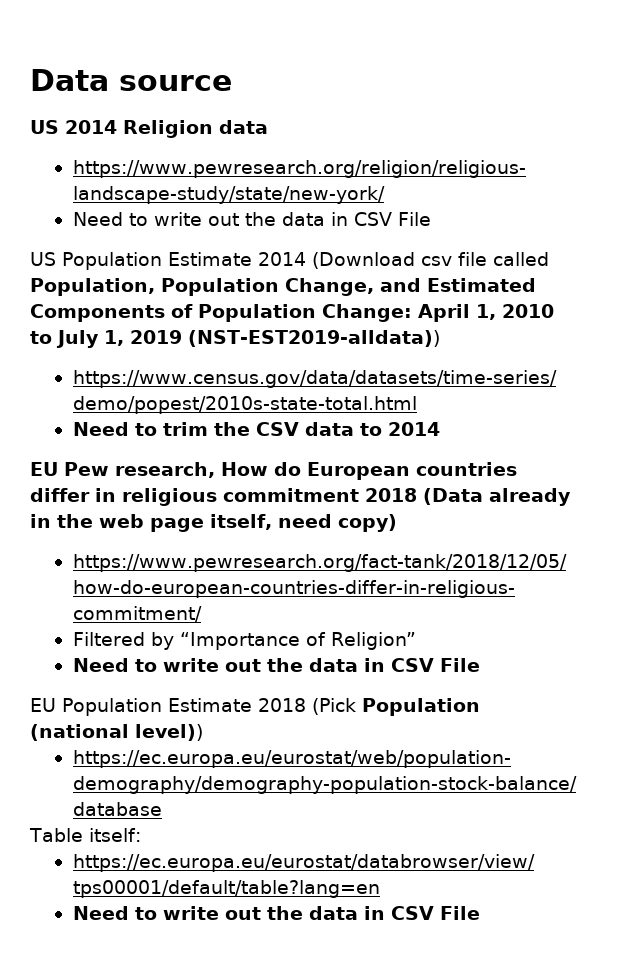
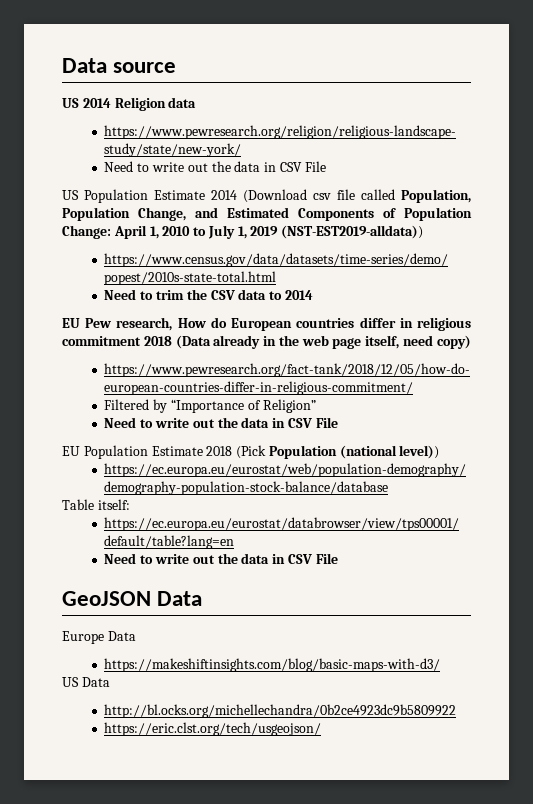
+ GeoJSON Data
+ Europe Data
+ https://makeshiftinsights.com/blog/basic-maps-with-d3/
+ US Data
+ http://bl.ocks.org/michellechandra/0b2ce4923dc9b5809922
+ https://eric.clst.org/tech/usgeojson/

